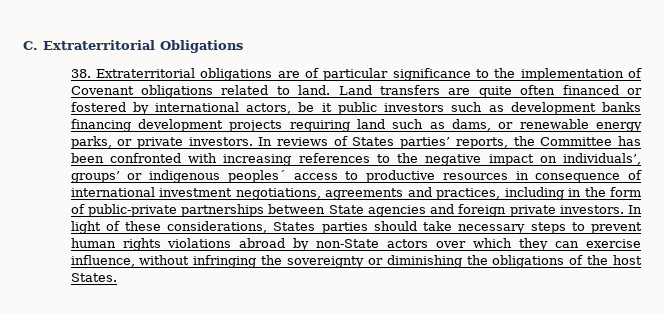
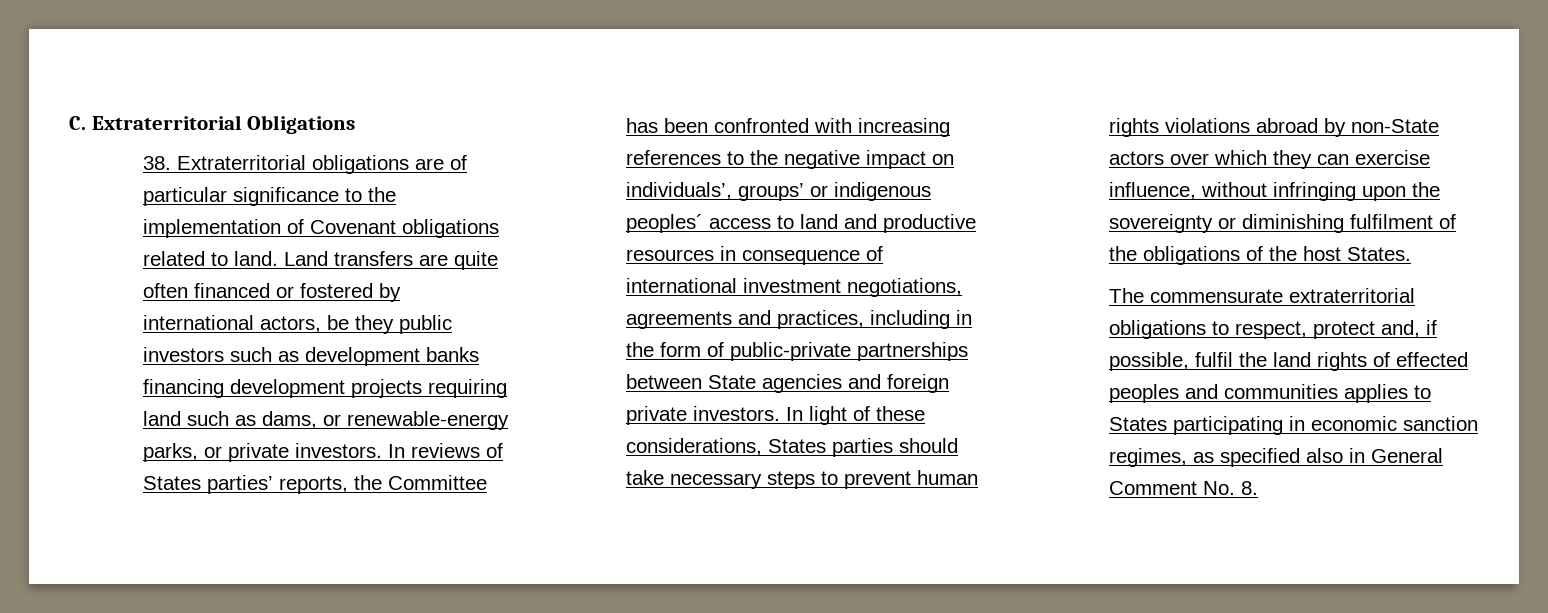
- Land transfers are quite often financed or fostered by international actors, be it public investors such as development banks financing development projects requiring land such as dams, or renewable energy parks, or private investors.
+ Land transfers are quite often financed or fostered by international actors, be they public investors such as development banks financing development projects requiring land such as dams, or renewable-energy parks, or private investors.
- In reviews of States parties’ reports, the Committee has been confronted with increasing references to the negative impact on individuals’, groups’ or indigenous peoples´ access to productive resources in consequence of international investment negotiations, agreements and practices, including in the form of public-private partnerships between State agencies and foreign private investors.
+ In reviews of States parties’ reports, the Committee has been confronted with increasing references to the negative impact on individuals’, groups’ or indigenous peoples´ access to land and productive resources in consequence of international investment negotiations, agreements and practices, including in the form of public-private partnerships between State agencies and foreign private investors.
- In light of these considerations, States parties should take necessary steps to prevent human rights violations abroad by non-State actors over which they can exercise influence, without infringing the sovereignty or diminishing the obligations of the host States.
+ In light of these considerations, States parties should take necessary steps to prevent human rights violations abroad by non-State actors over which they can exercise influence, without infringing upon the sovereignty or diminishing fulfilment of the obligations of the host States.
+ The commensurate extraterritorial obligations to respect, protect and, if possible, fulfil the land rights of effected peoples and communities applies to States participating in economic sanction regimes, as specified also in General Comment No. 8.

